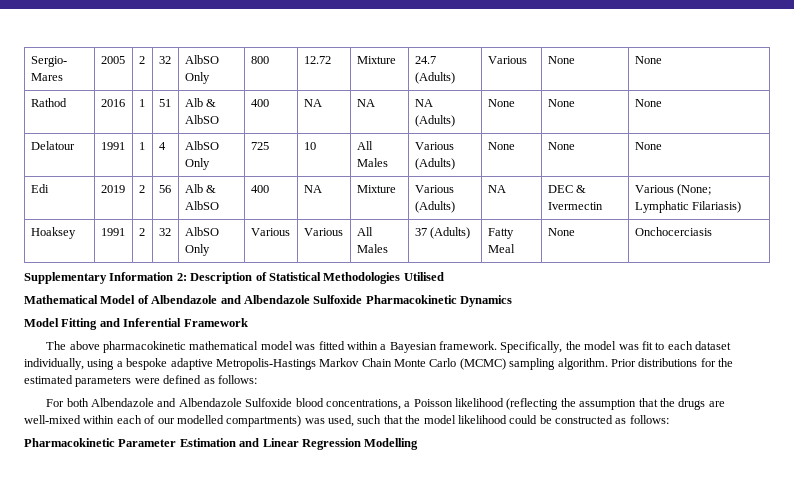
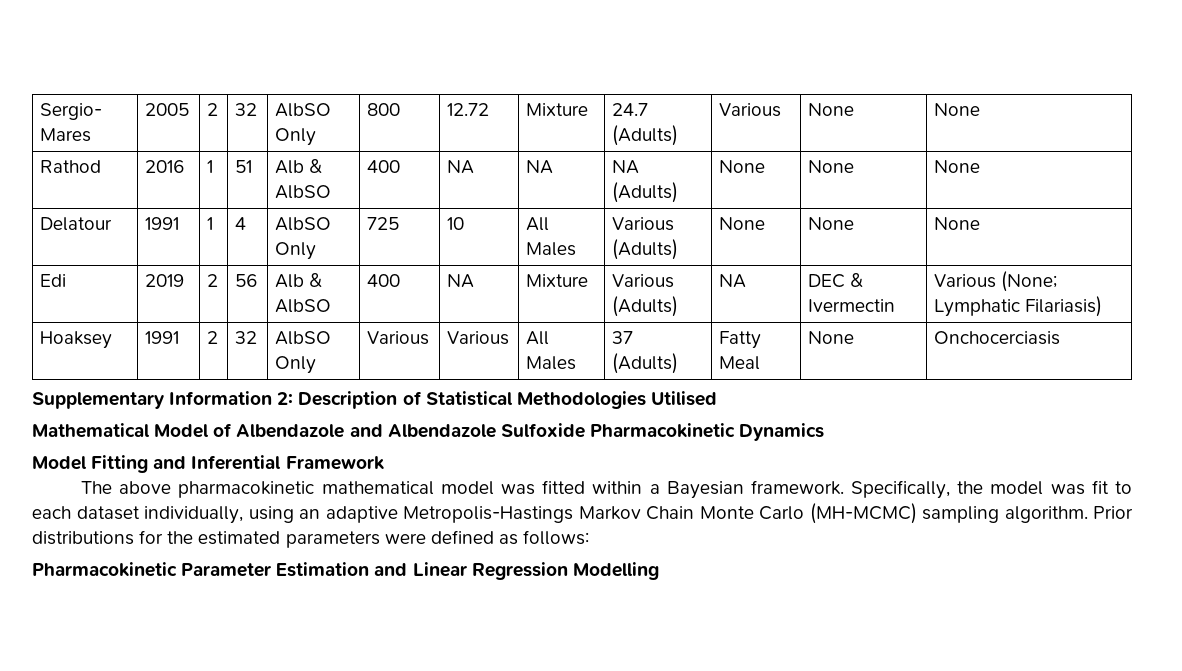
- Specifically, the model was fit to each dataset individually, using a bespoke adaptive Metropolis-Hastings Markov Chain Monte Carlo (MCMC) sampling algorithm.
+ Specifically, the model was fit to each dataset individually, using an adaptive Metropolis-Hastings Markov Chain Monte Carlo (MH-MCMC) sampling algorithm.
- For both Albendazole and Albendazole Sulfoxide blood concentrations, a Poisson likelihood (reflecting the assumption that the drugs are well-mixed within each of our modelled compartments) was used, such that the model likelihood could be constructed as follows:

